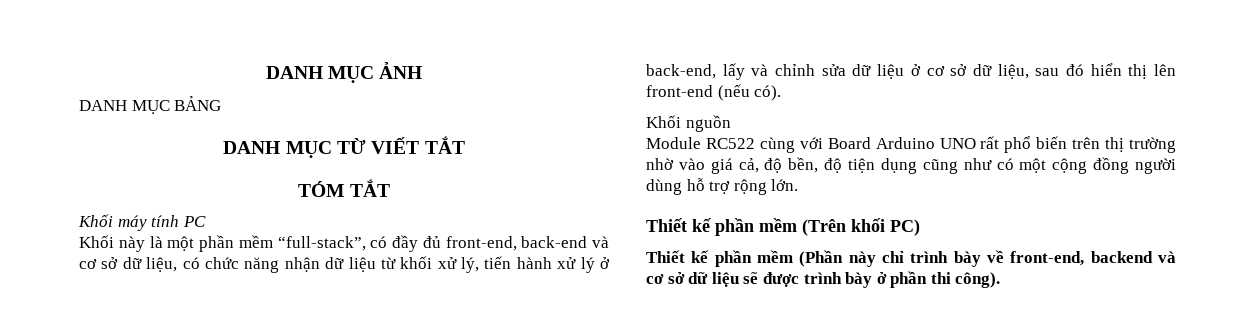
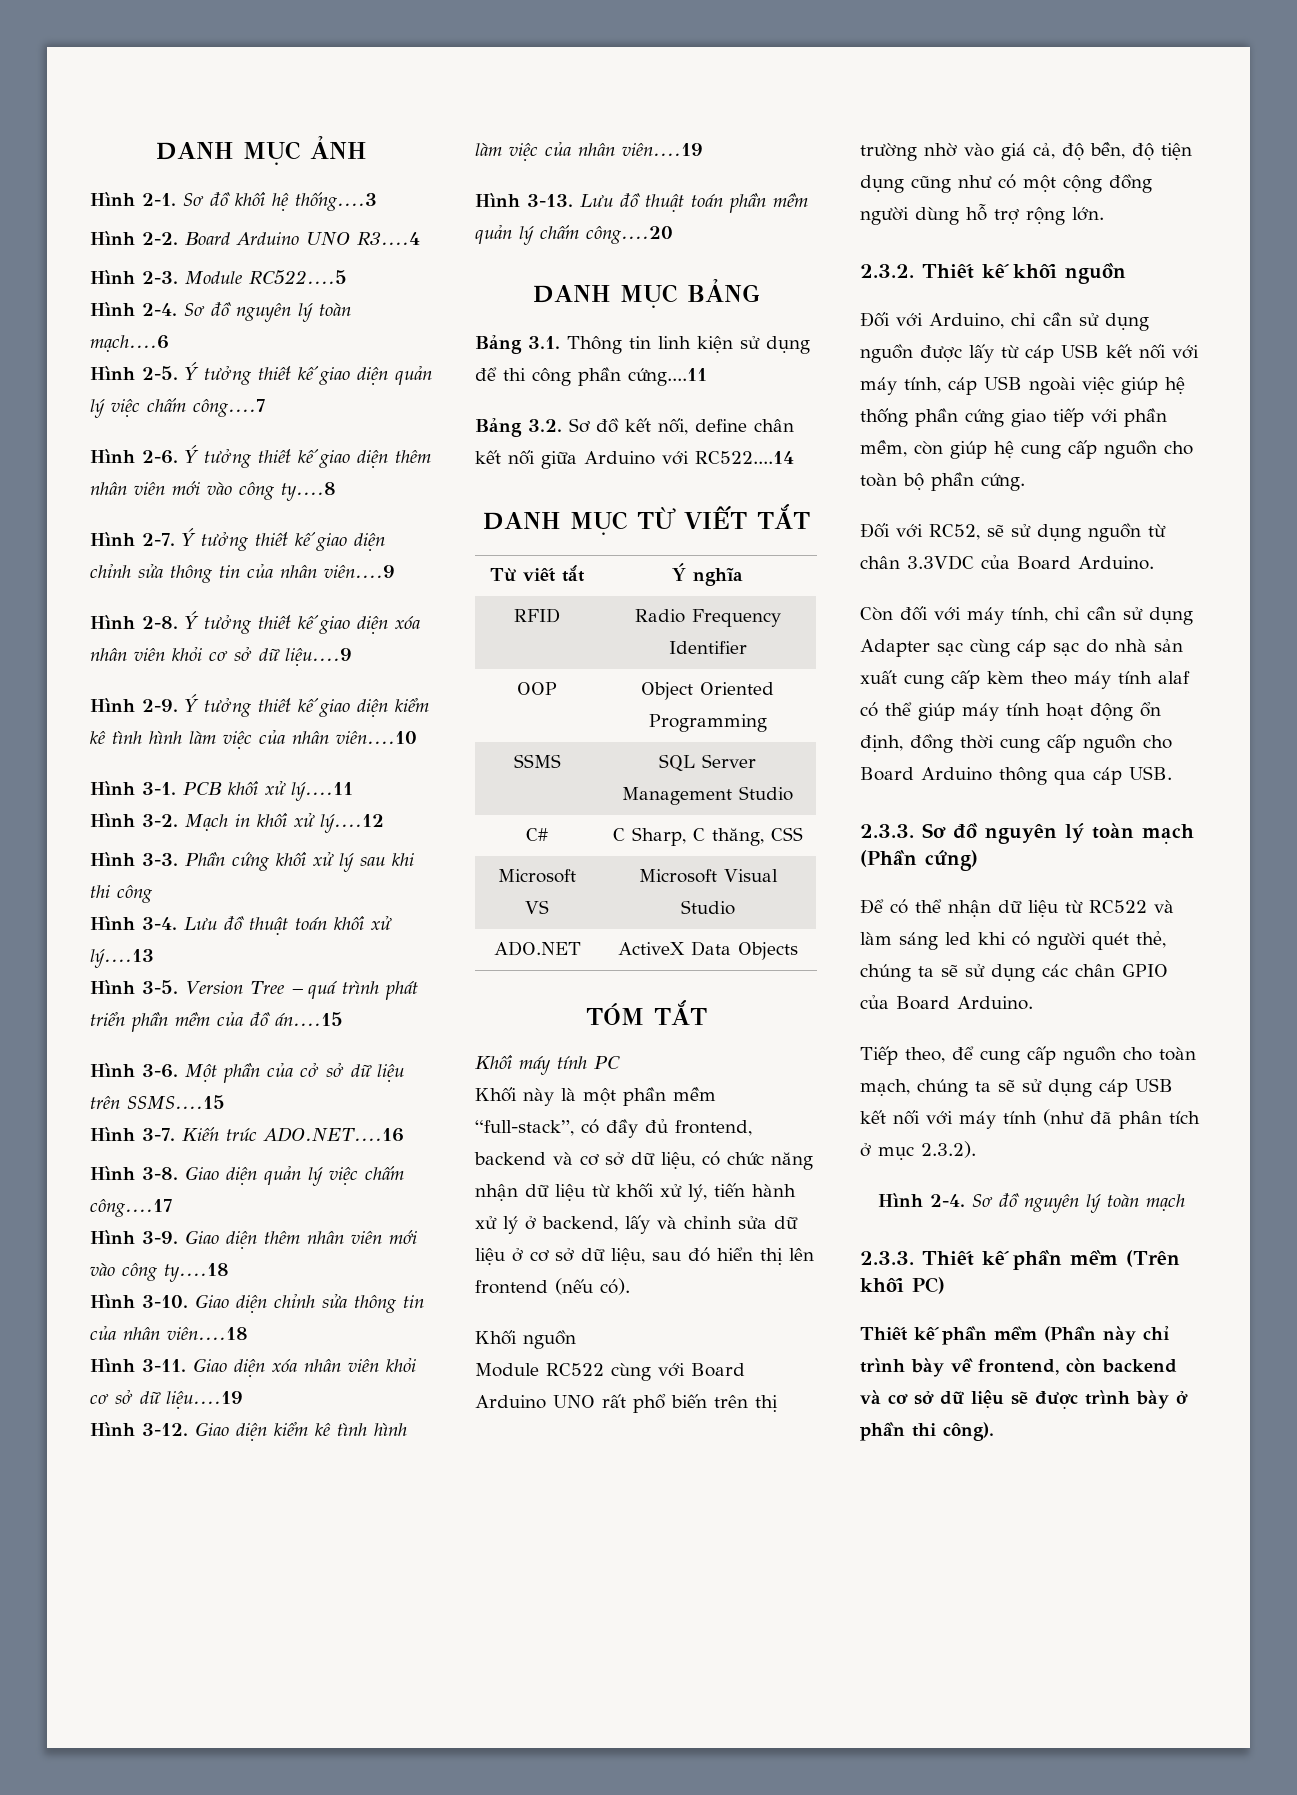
+ Hình 2-1. Sơ đồ khối hệ thống....3
+ Hình 2-2. Board Arduino UNO R3....4
+ Hình 2-3. Module RC522....5
+ Hình 2-4. Sơ đồ nguyên lý toàn mạch....6
+ Hình 2-5. Ý tưởng thiết kế giao diện quản lý việc chấm công....7
+ Hình 2-6. Ý tưởng thiết kế giao diện thêm nhân viên mới vào công ty....8
+ Hình 2-7. Ý tưởng thiết kế giao diện chỉnh sửa thông tin của nhân viên....9
+ Hình 2-8. Ý tưởng thiết kế giao diện xóa nhân viên khỏi cơ sở dữ liệu....9
+ Hình 2-9. Ý tưởng thiết kế giao diện kiểm kê tình hình làm việc của nhân viên....10
+ Hình 3-1. PCB khối xử lý....11
+ Hình 3-2. Mạch in khối xử lý....12
+ Hình 3-3. Phần cứng khối xử lý sau khi thi công
+ Hình 3-4. Lưu đồ thuật toán khối xử lý....13
+ Hình 3-5. Version Tree – quá trình phát triển phần mềm của đồ án....15
+ Hình 3-6. Một phần của cở sở dữ liệu trên SSMS....15
+ Hình 3-7. Kiến trúc ADO.NET....16
+ Hình 3-8. Giao diện quản lý việc chấm công....17
+ Hình 3-9. Giao diện thêm nhân viên mới vào công ty....18
+ Hình 3-10. Giao diện chỉnh sửa thông tin của nhân viên....18
+ Hình 3-11. Giao diện xóa nhân viên khỏi cơ sở dữ liệu....19
+ Hình 3-12. Giao diện kiểm kê tình hình làm việc của nhân viên....19
+ Hình 3-13. Lưu đồ thuật toán phần mềm quản lý chấm công....20
  DANH MỤC BẢNG
+ Bảng 3.1. Thông tin linh kiện sử dụng để thi công phần cứng....11
+ Bảng 3.2. Sơ đồ kết nối, define chân kết nối giữa Arduino với RC522....14
+ Từ viết tắt | Ý nghĩa
+ RFID | Radio Frequency Identifier
+ OOP | Object Oriented Programming
+ SSMS | SQL Server Management Studio
+ C# | C Sharp, C thăng, CSS
+ Microsoft VS | Microsoft Visual Studio
+ ADO.NET | ActiveX Data Objects
- Khối này là một phần mềm “full-stack”, có đầy đủ front-end, back-end và cơ sở dữ liệu, có chức năng nhận dữ liệu từ khối xử lý, tiến hành xử lý ở back-end, lấy và chỉnh sửa dữ liệu ở cơ sở dữ liệu, sau đó hiển thị lên front-end (nếu có).
+ Khối này là một phần mềm “full-stack”, có đầy đủ frontend, backend và cơ sở dữ liệu, có chức năng nhận dữ liệu từ khối xử lý, tiến hành xử lý ở backend, lấy và chỉnh sửa dữ liệu ở cơ sở dữ liệu, sau đó hiển thị lên frontend (nếu có).
- Thiết kế phần mềm (Trên khối PC)
+ 2.3.2. Thiết kế khối nguồn
+ Đối với Arduino, chỉ cần sử dụng nguồn được lấy từ cáp USB kết nối với máy tính, cáp USB ngoài việc giúp hệ thống phần cứng giao tiếp với phần mềm, còn giúp hệ cung cấp nguồn cho toàn bộ phần cứng.
+ Đối với RC52, sẽ sử dụng nguồn từ chân 3.3VDC của Board Arduino.
+ Còn đối với máy tính, chỉ cần sử dụng Adapter sạc cùng cáp sạc do nhà sản xuất cung cấp kèm theo máy tính alaf có thể giúp máy tính hoạt động ổn định, đồng thời cung cấp nguồn cho Board Arduino thông qua cáp USB.
+ 2.3.3. Sơ đồ nguyên lý toàn mạch (Phần cứng)
+ Để có thể nhận dữ liệu từ RC522 và làm sáng led khi có người quét thẻ, chúng ta sẽ sử dụng các chân GPIO của Board Arduino.
+ Tiếp theo, để cung cấp nguồn cho toàn mạch, chúng ta sẽ sử dụng cáp USB kết nối với máy tính (như đã phân tích ở mục 2.3.2).
+ Hình 2-4. Sơ đồ nguyên lý toàn mạch
+ 2.3.3. Thiết kế phần mềm (Trên khối PC)
- Thiết kế phần mềm (Phần này chỉ trình bày về front-end, backend và cơ sở dữ liệu sẽ được trình bày ở phần thi công).
+ Thiết kế phần mềm (Phần này chỉ trình bày về frontend, còn backend và cơ sở dữ liệu sẽ được trình bày ở phần thi công).

